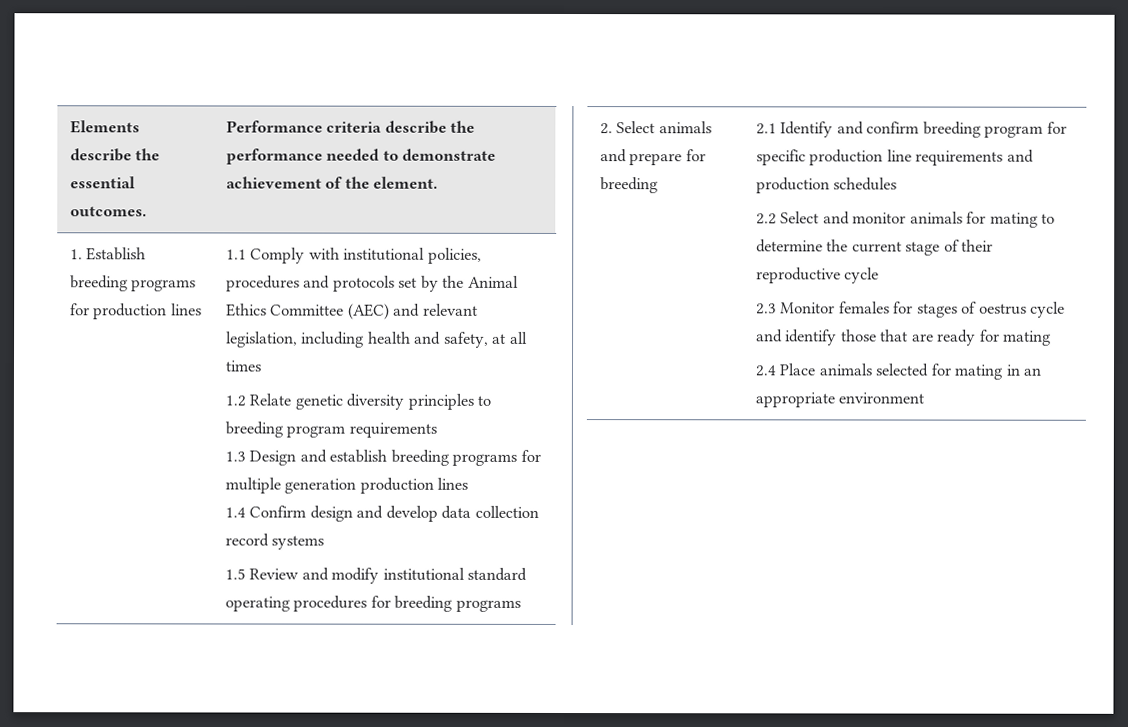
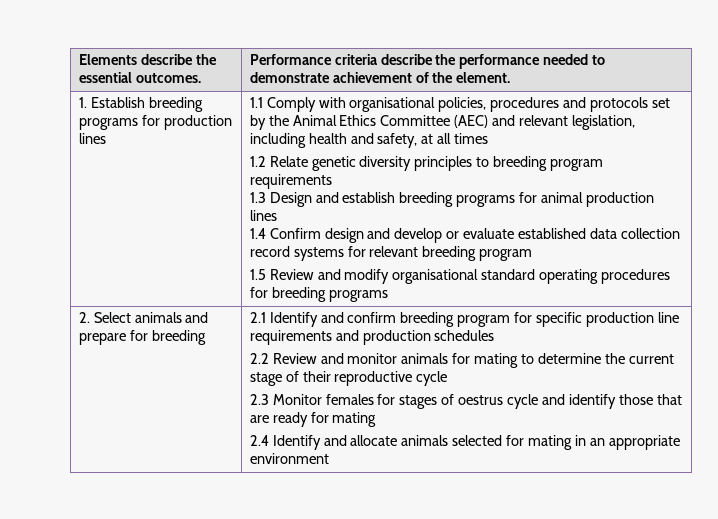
- 1.1 Comply with institutional policies, procedures and protocols set by the Animal Ethics Committee (AEC) and relevant legislation, including health and safety, at all times
+ 1.1 Comply with organisational policies, procedures and protocols set by the Animal Ethics Committee (AEC) and relevant legislation, including health and safety, at all times
- 1.3 Design and establish breeding programs for multiple generation production lines
+ 1.3 Design and establish breeding programs for animal production lines
- 1.4 Confirm design and develop data collection record systems
+ 1.4 Confirm design and develop or evaluate established data collection record systems for relevant breeding program
- 1.5 Review and modify institutional standard operating procedures for breeding programs
+ 1.5 Review and modify organisational standard operating procedures for breeding programs
- 2.2 Select and monitor animals for mating to determine the current stage of their reproductive cycle
+ 2.2 Review and monitor animals for mating to determine the current stage of their reproductive cycle
- 2.4 Place animals selected for mating in an appropriate environment
+ 2.4 Identify and allocate animals selected for mating in an appropriate environment

